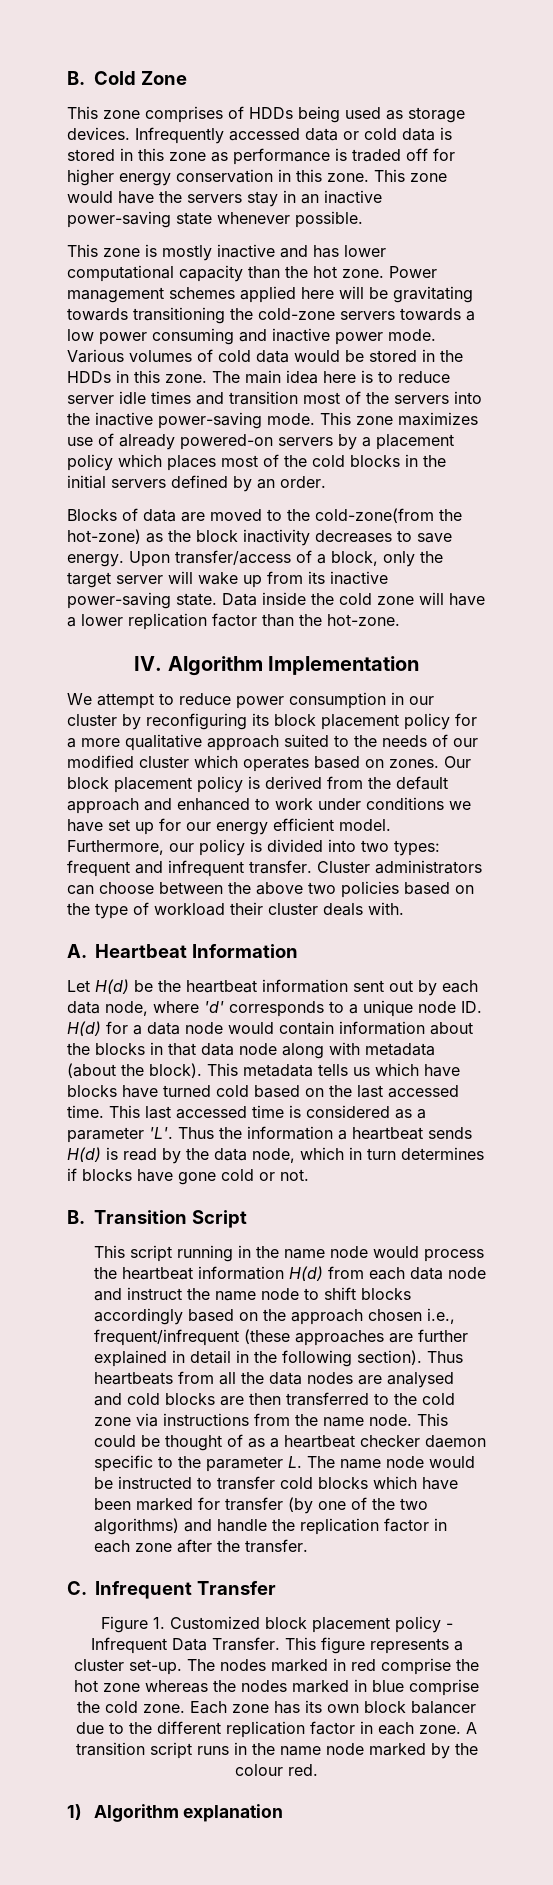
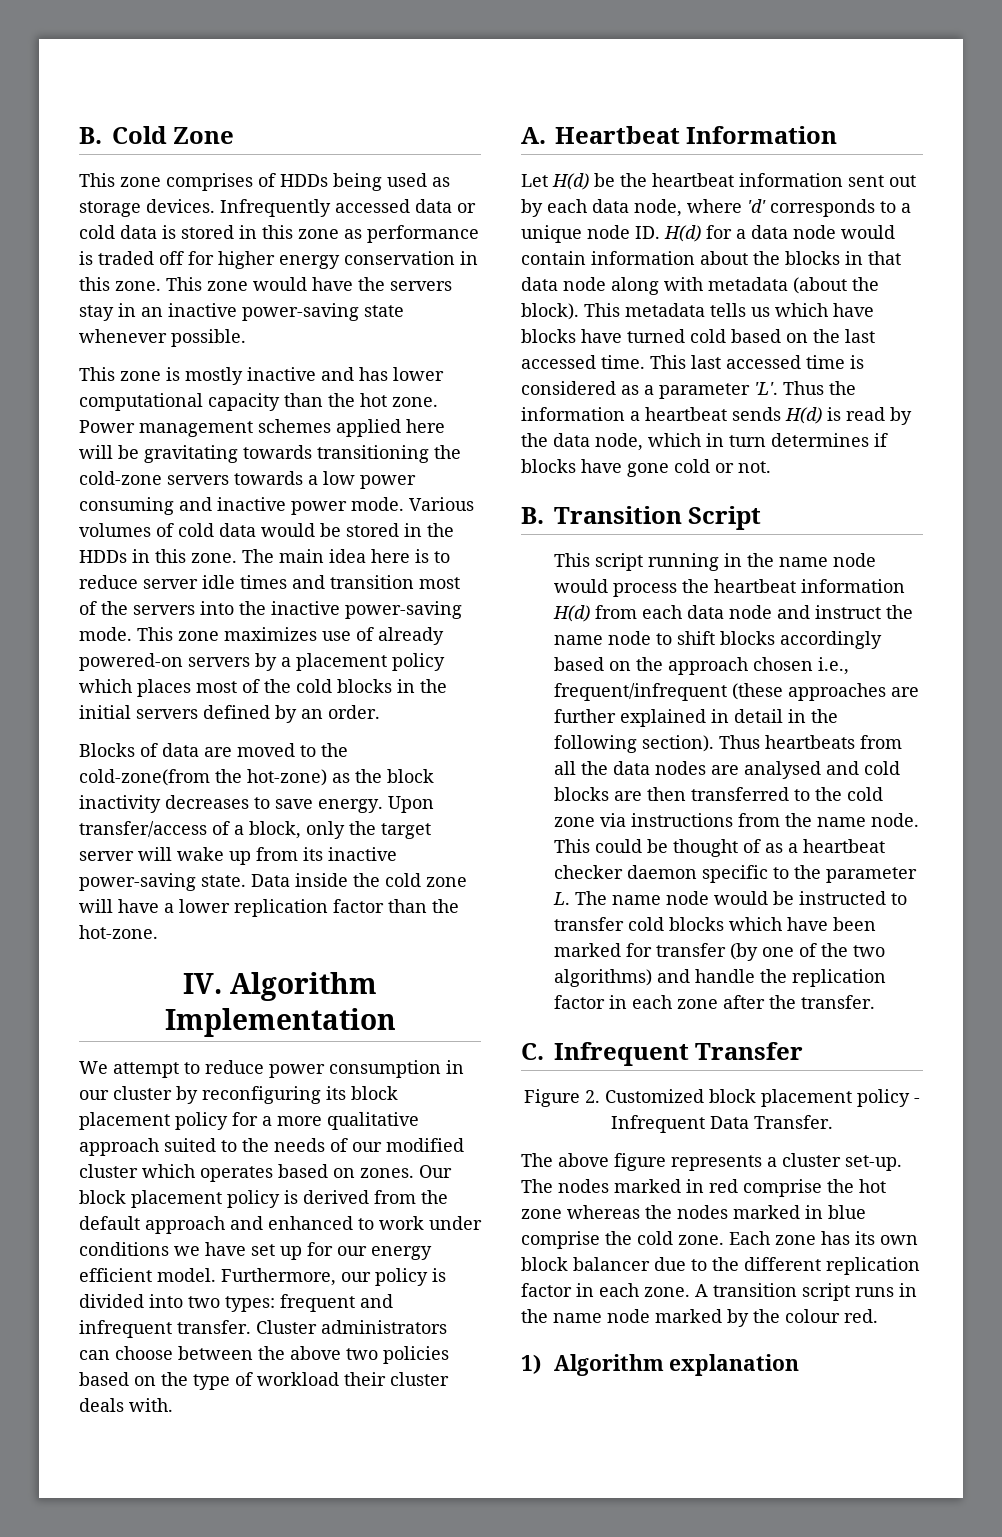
- Figure 1. Customized block placement policy - Infrequent Data Transfer. This figure represents a cluster set-up.
+ Figure 2. Customized block placement policy - Infrequent Data Transfer.
+ The above figure represents a cluster set-up.

